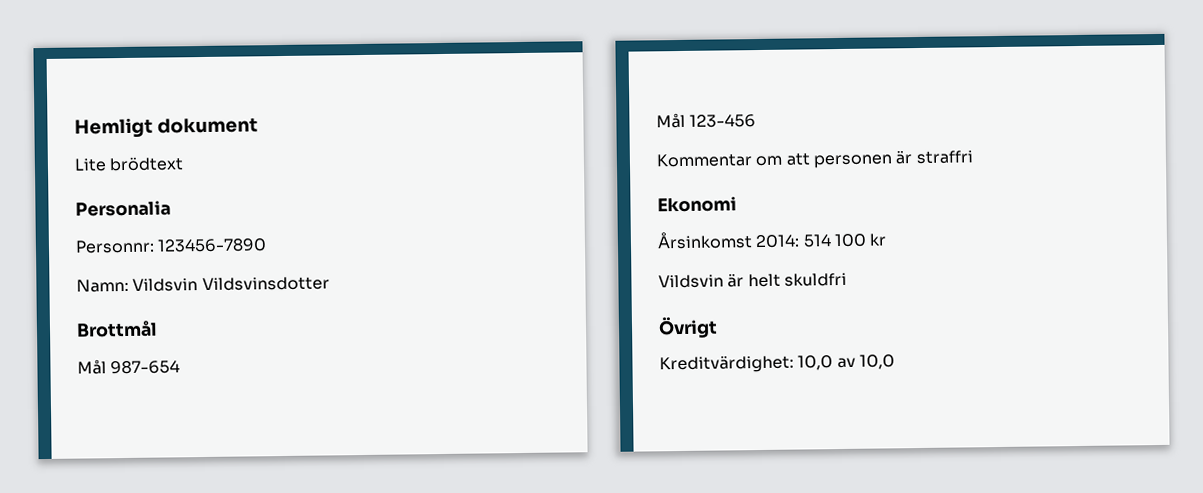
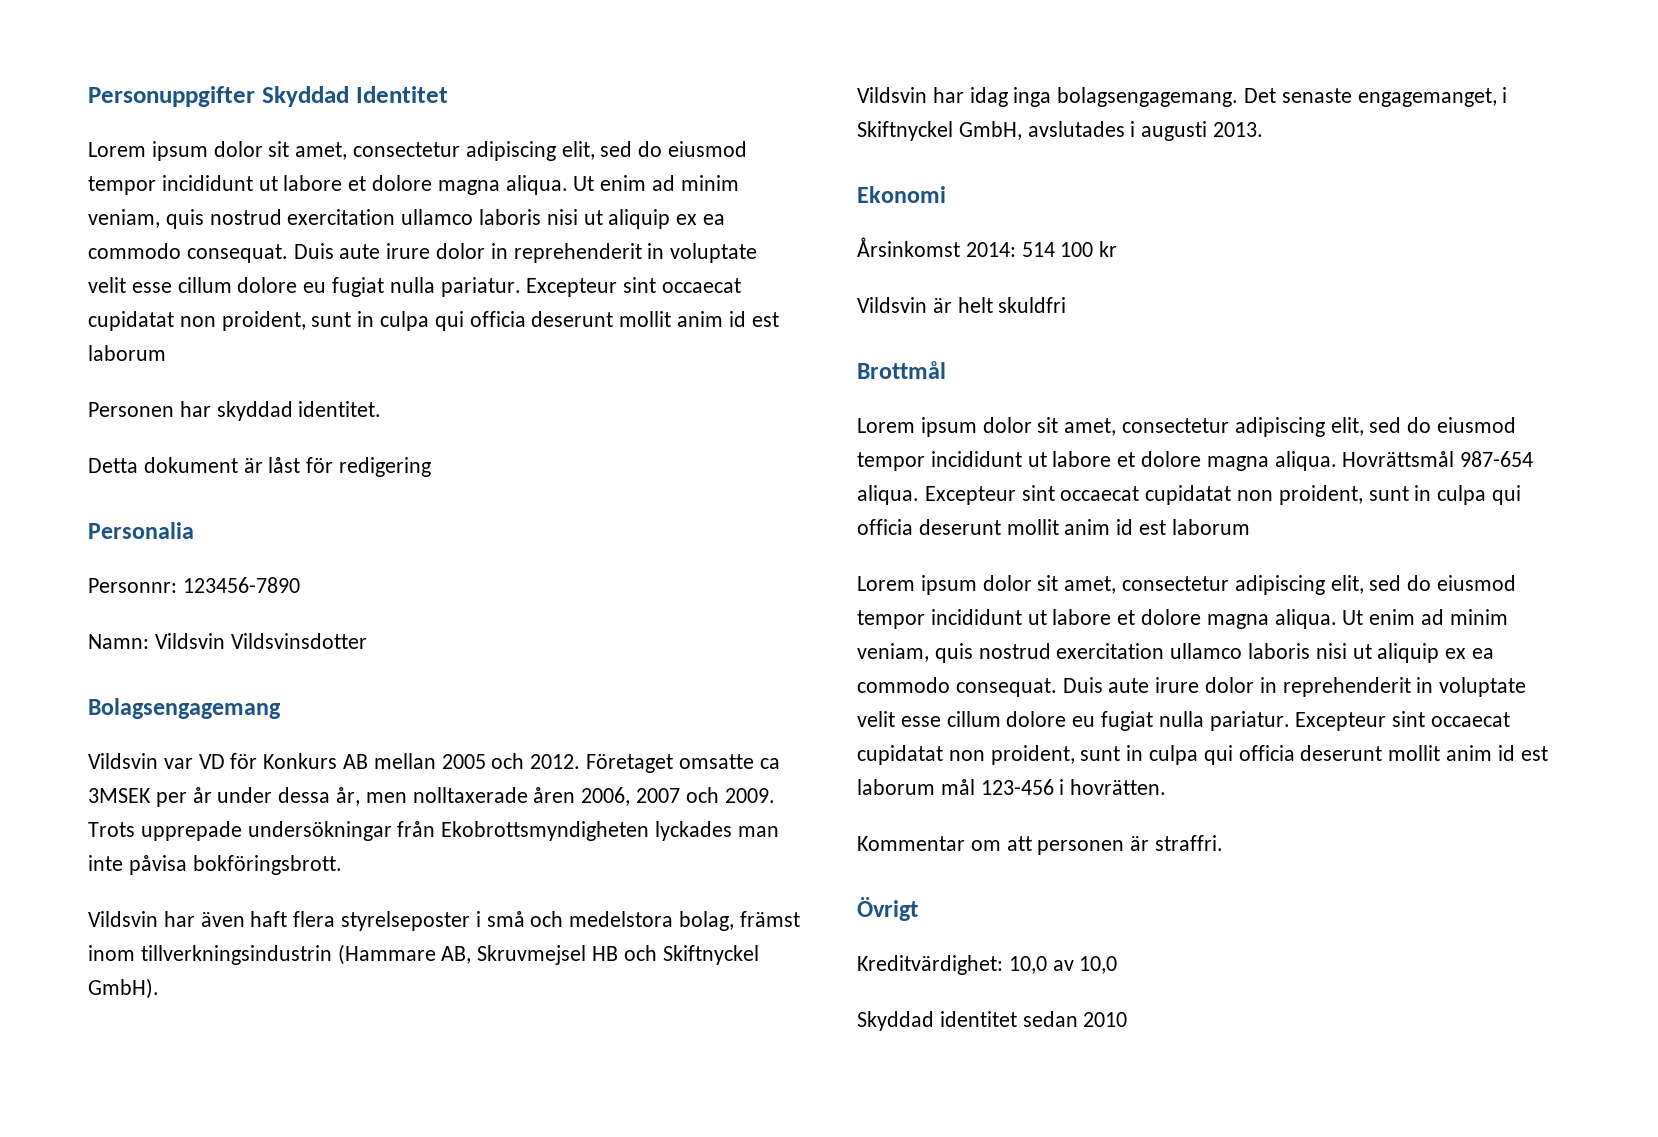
- Hemligt dokument
- Lite brödtext
+ Personuppgifter Skyddad Identitet
+ Lorem ipsum dolor sit amet, consectetur adipiscing elit, sed do eiusmod tempor incididunt ut labore et dolore magna aliqua. Ut enim ad minim veniam, quis nostrud exercitation ullamco laboris nisi ut aliquip ex ea commodo consequat. Duis aute irure dolor in reprehenderit in voluptate velit esse cillum dolore eu fugiat nulla pariatur. Excepteur sint occaecat cupidatat non proident, sunt in culpa qui officia deserunt mollit anim id est laborum
+ Personen har skyddad identitet.
+ Detta dokument är låst för redigering
- Brottmål
- Mål 987-654
- Mål 123-456
- Kommentar om att personen är straffri
+ Bolagsengagemang
+ Vildsvin var VD för Konkurs AB mellan 2005 och 2012. Företaget omsatte ca 3MSEK per år under dessa år, men nolltaxerade åren 2006, 2007 och 2009. Trots upprepade undersökningar från Ekobrottsmyndigheten lyckades man inte påvisa bokföringsbrott.
+ Vildsvin har även haft flera styrelseposter i små och medelstora bolag, främst inom tillverkningsindustrin (Hammare AB, Skruvmejsel HB och Skiftnyckel GmbH).
+ Vildsvin har idag inga bolagsengagemang. Det senaste engagemanget, i Skiftnyckel GmbH, avslutades i augusti 2013.
+ Brottmål
+ Lorem ipsum dolor sit amet, consectetur adipiscing elit, sed do eiusmod tempor incididunt ut labore et dolore magna aliqua. Hovrättsmål 987-654 aliqua. Excepteur sint occaecat cupidatat non proident, sunt in culpa qui officia deserunt mollit anim id est laborum
+ Lorem ipsum dolor sit amet, consectetur adipiscing elit, sed do eiusmod tempor incididunt ut labore et dolore magna aliqua. Ut enim ad minim veniam, quis nostrud exercitation ullamco laboris nisi ut aliquip ex ea commodo consequat. Duis aute irure dolor in reprehenderit in voluptate velit esse cillum dolore eu fugiat nulla pariatur. Excepteur sint occaecat cupidatat non proident, sunt in culpa qui officia deserunt mollit anim id est laborum mål 123-456 i hovrätten.
+ Kommentar om att personen är straffri.
+ Skyddad identitet sedan 2010

